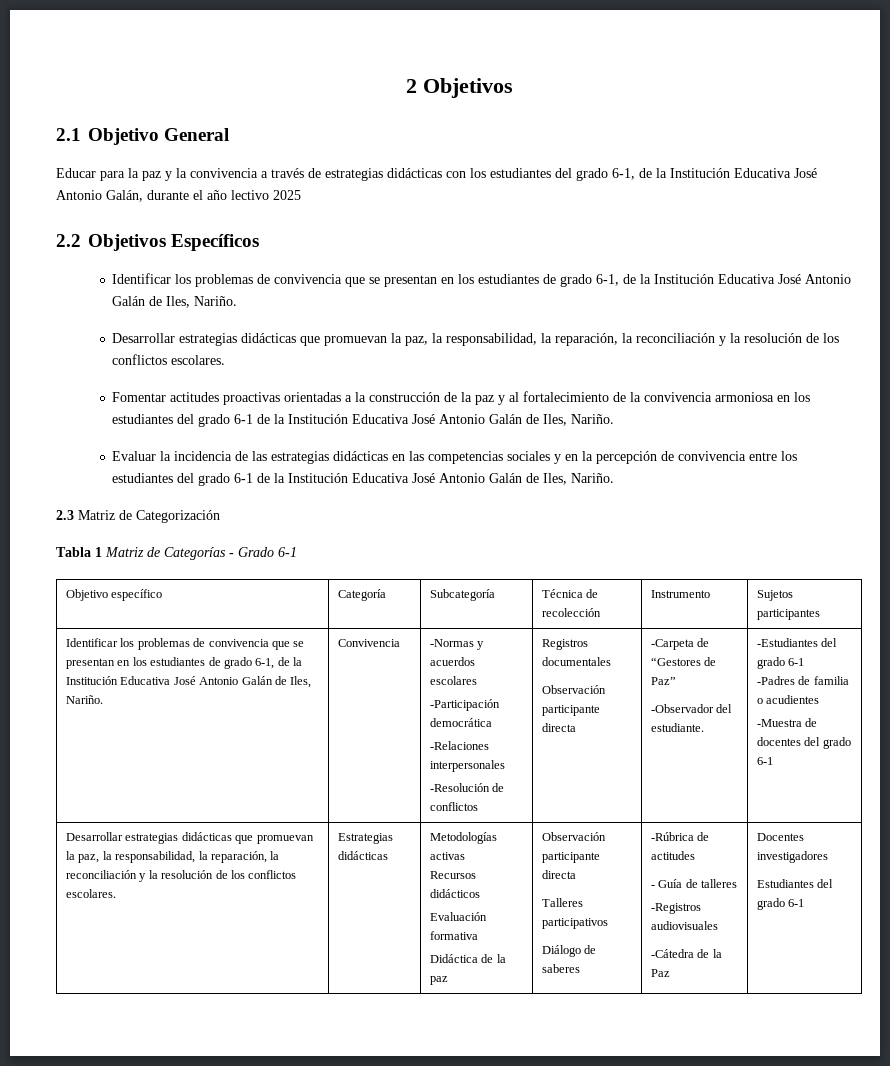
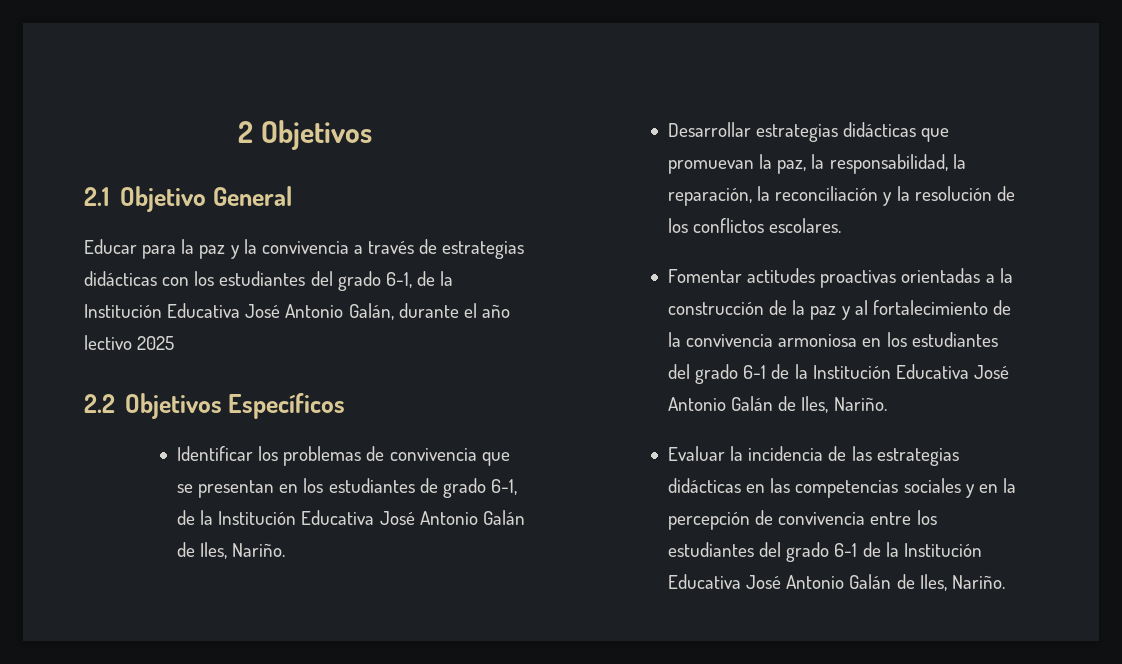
- 2.3 Matriz de Categorización
- Tabla 1 Matriz de Categorías - Grado 6-1
- Objetivo específico | Categoría | Subcategoría | Técnica de recolección | Instrumento | Sujetos participantes
- Identificar los problemas de convivencia que se presentan en los estudiantes de grado 6-1, de la Institución Educativa José Antonio Galán de Iles, Nariño. | Convivencia | -Normas y acuerdos escolares
- -Participación democrática
- -Relaciones interpersonales
- -Resolución de conflictos | Registros documentales
- Observación participante directa | -Carpeta de “Gestores de Paz”
- -Observador del estudiante. | -Estudiantes del grado 6-1
- -Padres de familia o acudientes
- -Muestra de docentes del grado 6-1
- Desarrollar estrategias didácticas que promuevan la paz, la responsabilidad, la reparación, la reconciliación y la resolución de los conflictos escolares. | Estrategias didácticas | Metodologías activas
- Recursos didácticos
- Evaluación formativa
- Didáctica de la paz | Observación participante directa
- Talleres participativos
- Diálogo de saberes | -Rúbrica de actitudes
- - Guía de talleres
- -Registros audiovisuales
- -Cátedra de la Paz | Docentes investigadores
- Estudiantes del grado 6-1

